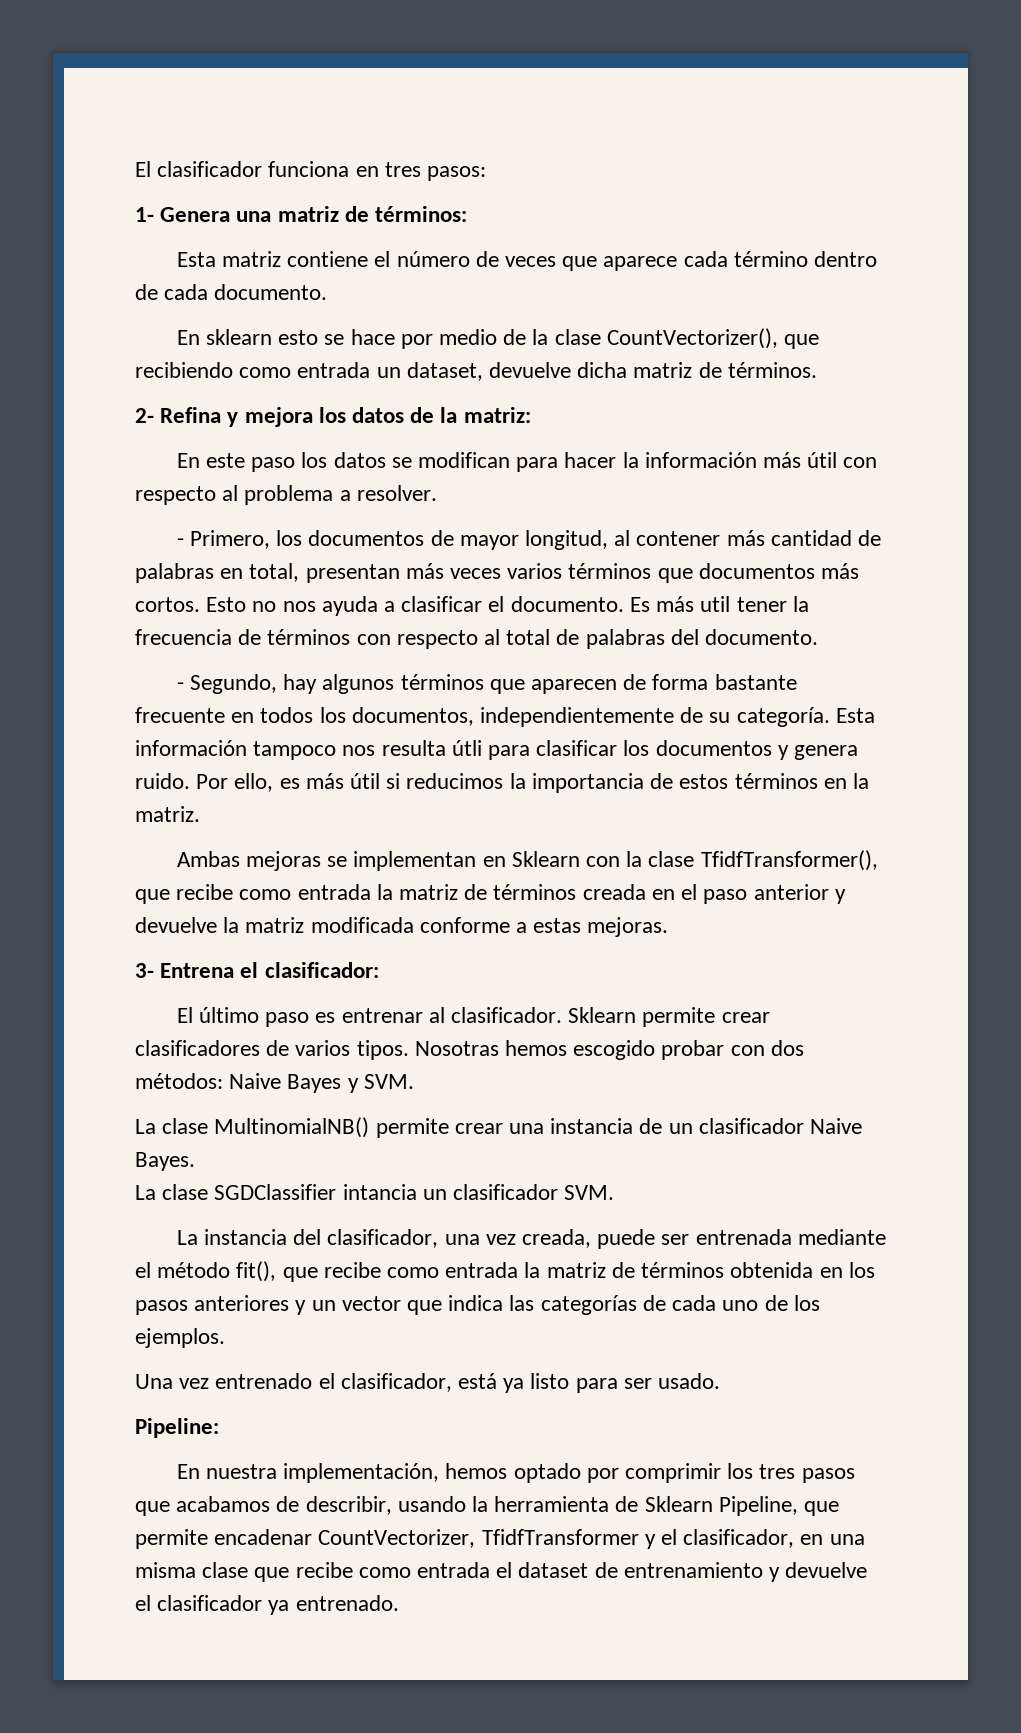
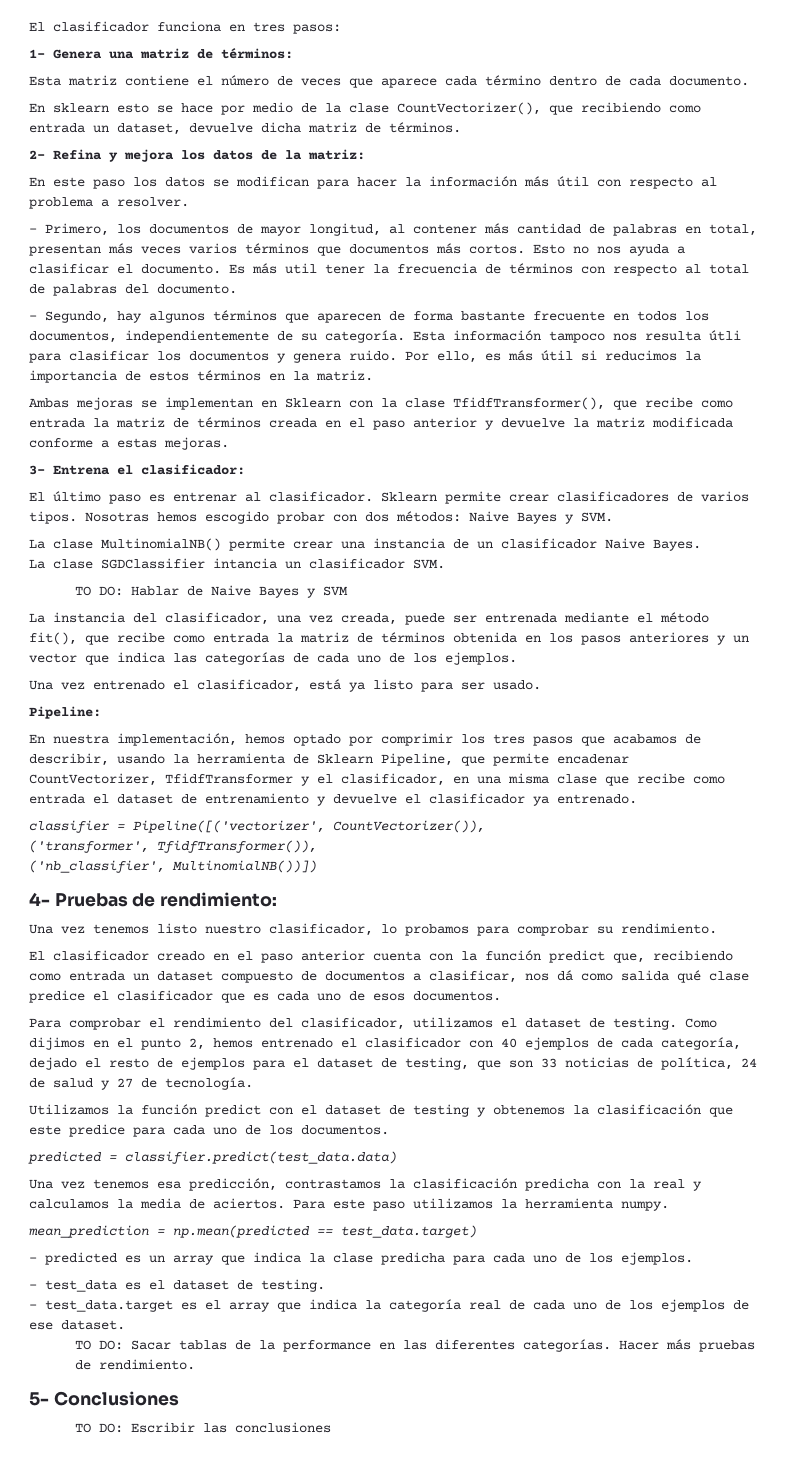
+ TO DO: Hablar de Naive Bayes y SVM
+ classifier = Pipeline([('vectorizer', CountVectorizer()),
+ ('transformer', TfidfTransformer()),
+ ('nb_classifier', MultinomialNB())])
+ 4- Pruebas de rendimiento:
+ Una vez tenemos listo nuestro clasificador, lo probamos para comprobar su rendimiento.
+ El clasificador creado en el paso anterior cuenta con la función predict que, recibiendo como entrada un dataset compuesto de documentos a clasificar, nos dá como salida qué clase predice el clasificador que es cada uno de esos documentos.
+ Para comprobar el rendimiento del clasificador, utilizamos el dataset de testing. Como dijimos en el punto 2, hemos entrenado el clasificador con 40 ejemplos de cada categoría, dejado el resto de ejemplos para el dataset de testing, que son 33 noticias de política, 24 de salud y 27 de tecnología.
+ Utilizamos la función predict con el dataset de testing y obtenemos la clasificación que este predice para cada uno de los documentos.
+ predicted = classifier.predict(test_data.data)
+ Una vez tenemos esa predicción, contrastamos la clasificación predicha con la real y calculamos la media de aciertos. Para este paso utilizamos la herramienta numpy.
+ mean_prediction = np.mean(predicted == test_data.target)
+ - predicted es un array que indica la clase predicha para cada uno de los ejemplos.
+ - test_data es el dataset de testing.
+ - test_data.target es el array que indica la categoría real de cada uno de los ejemplos de ese dataset.
+ TO DO: Sacar tablas de la performance en las diferentes categorías. Hacer más pruebas de rendimiento.
+ 5- Conclusiones
+ TO DO: Escribir las conclusiones

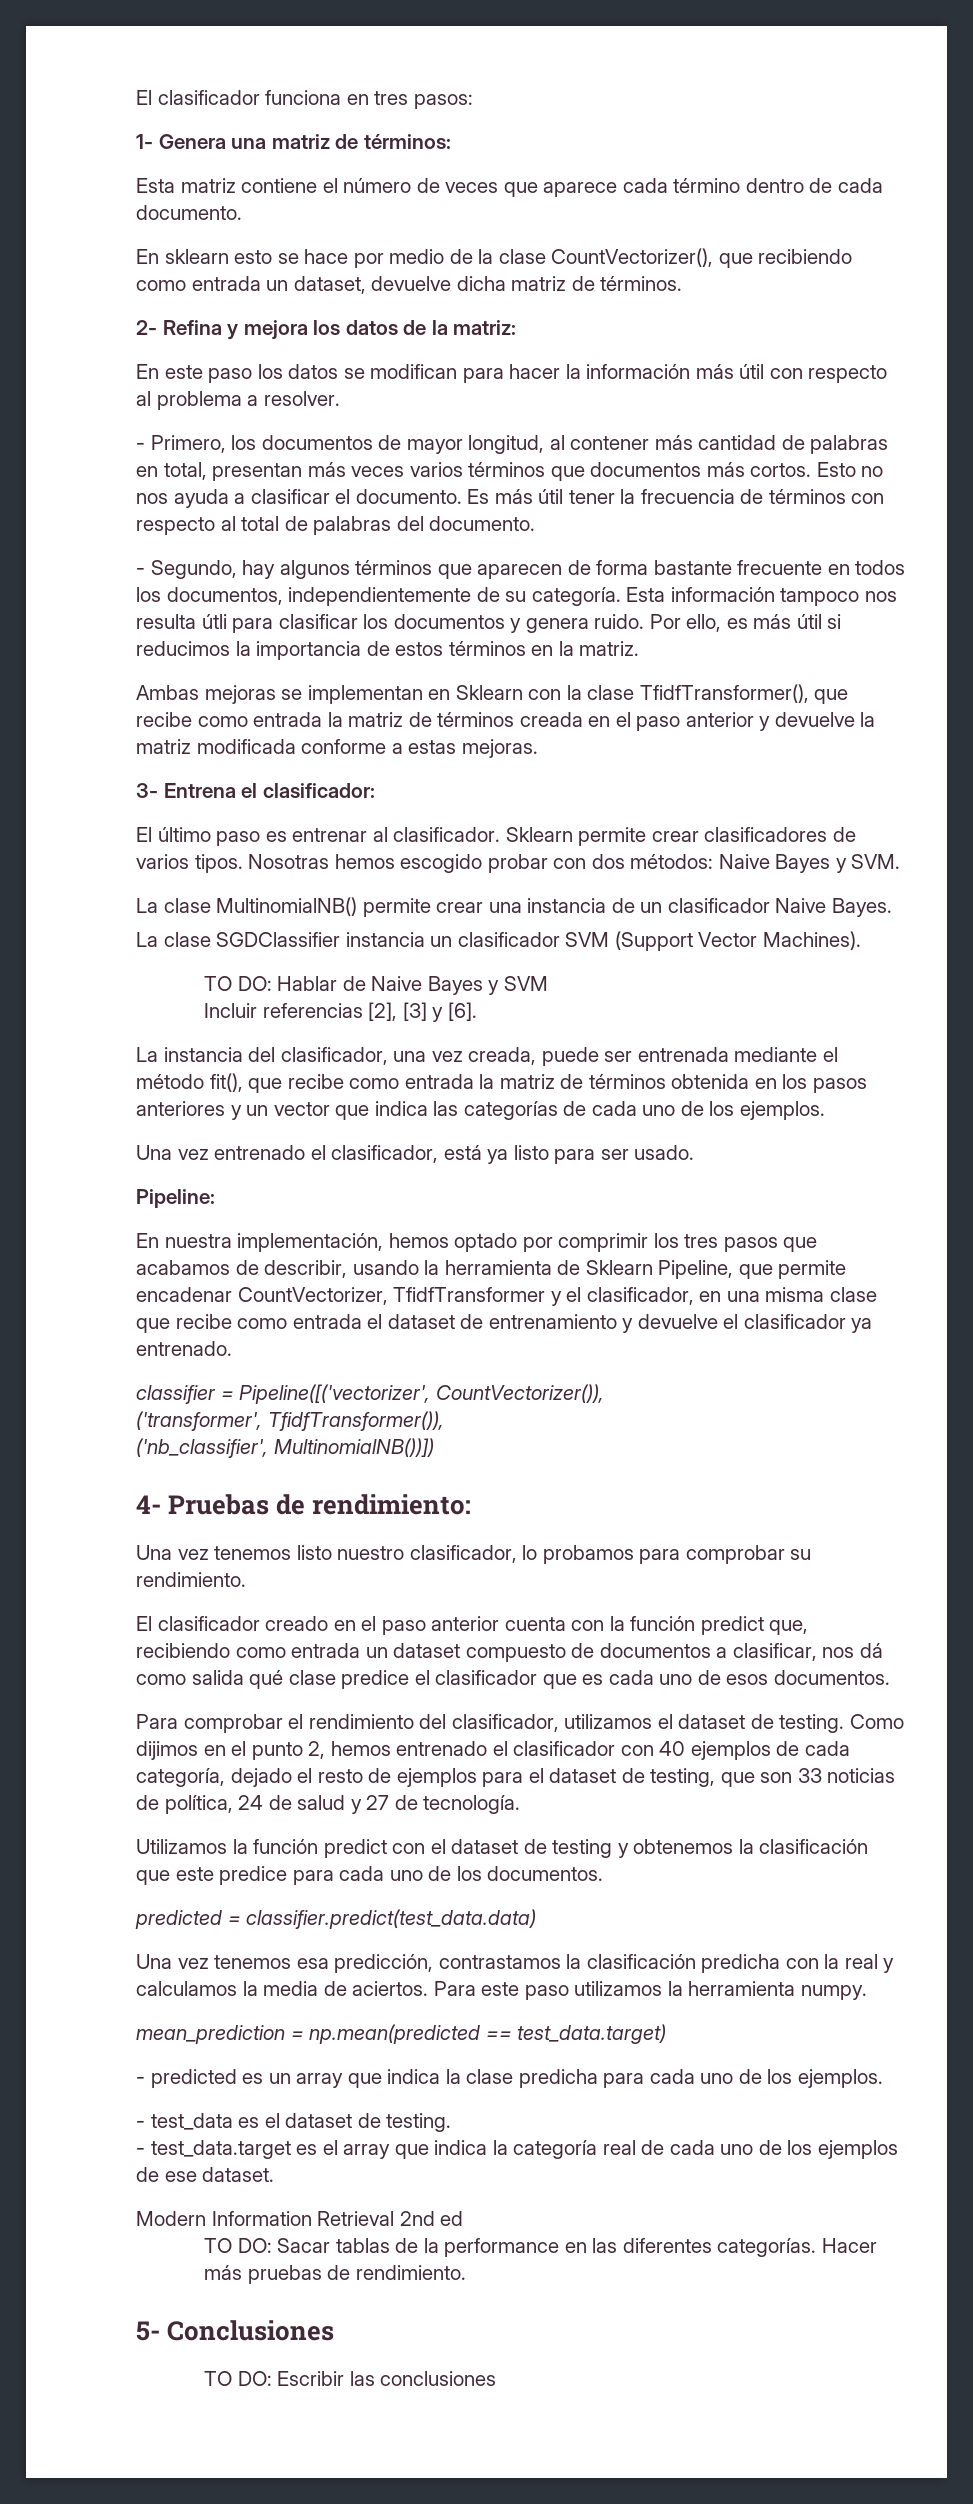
- Es más util tener la frecuencia de términos con respecto al total de palabras del documento.
+ Es más útil tener la frecuencia de términos con respecto al total de palabras del documento.
- La clase SGDClassifier intancia un clasificador SVM.
+ La clase SGDClassifier instancia un clasificador SVM (Support Vector Machines).
+ Incluir referencias [2], [3] y [6].
+ Modern Information Retrieval 2nd ed

